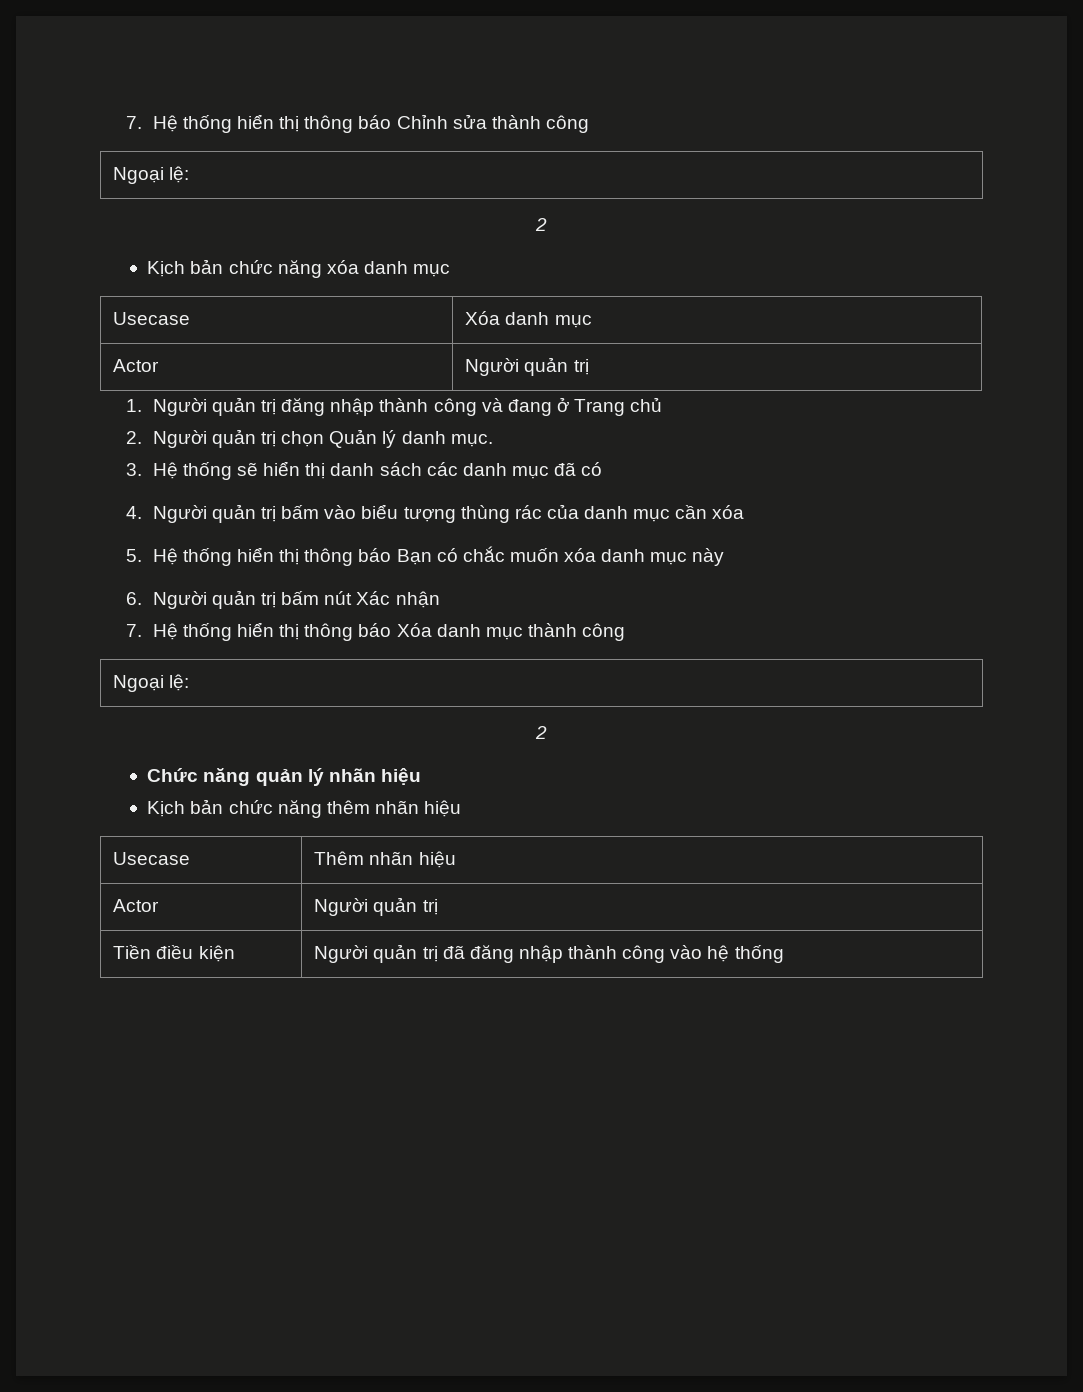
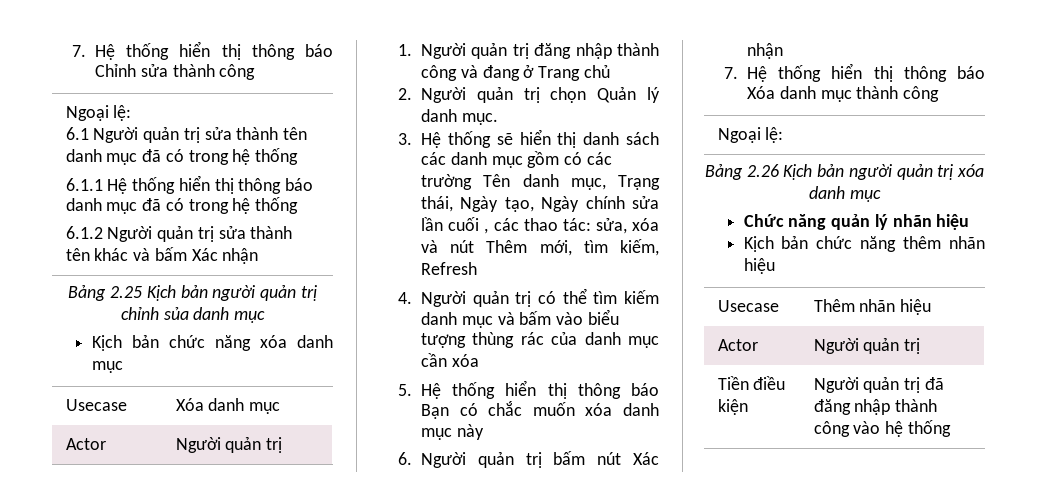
  7. Hệ thống hiển thị thông báo Chỉnh sửa thành công
  Ngoại lệ:
- 2
+ 6.1 Người quản trị sửa thành tên danh mục đã có trong hệ thống
+ 6.1.1 Hệ thống hiển thị thông báo danh mục đã có trong hệ thống
+ 6.1.2 Người quản trị sửa thành tên khác và bấm Xác nhận
+ Bảng 2.25 Kịch bản người quản trị chỉnh sủa danh mục
- 3. Hệ thống sẽ hiển thị danh sách các danh mục đã có
- 4. Người quản trị bấm vào biểu tượng thùng rác của danh mục cần xóa
+ 3. Hệ thống sẽ hiển thị danh sách các danh mục gồm có các trường Tên danh mục, Trạng thái, Ngày tạo, Ngày chính sửa lần cuối , các thao tác: sửa, xóa và nút Thêm mới, tìm kiếm, Refresh
+ 4. Người quản trị có thể tìm kiếm danh mục và bấm vào biểu tượng thùng rác của danh mục cần xóa
  7. Hệ thống hiển thị thông báo Xóa danh mục thành công
  Ngoại lệ:
- 2
+ Bảng 2.26 Kịch bản người quản trị xóa danh mục

